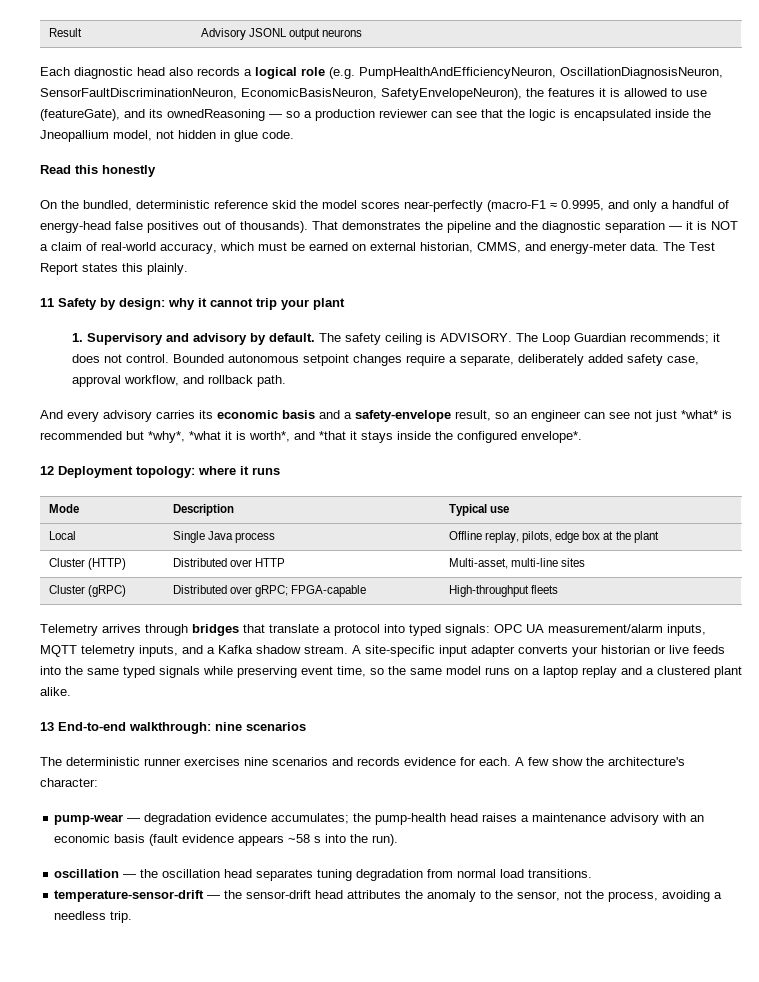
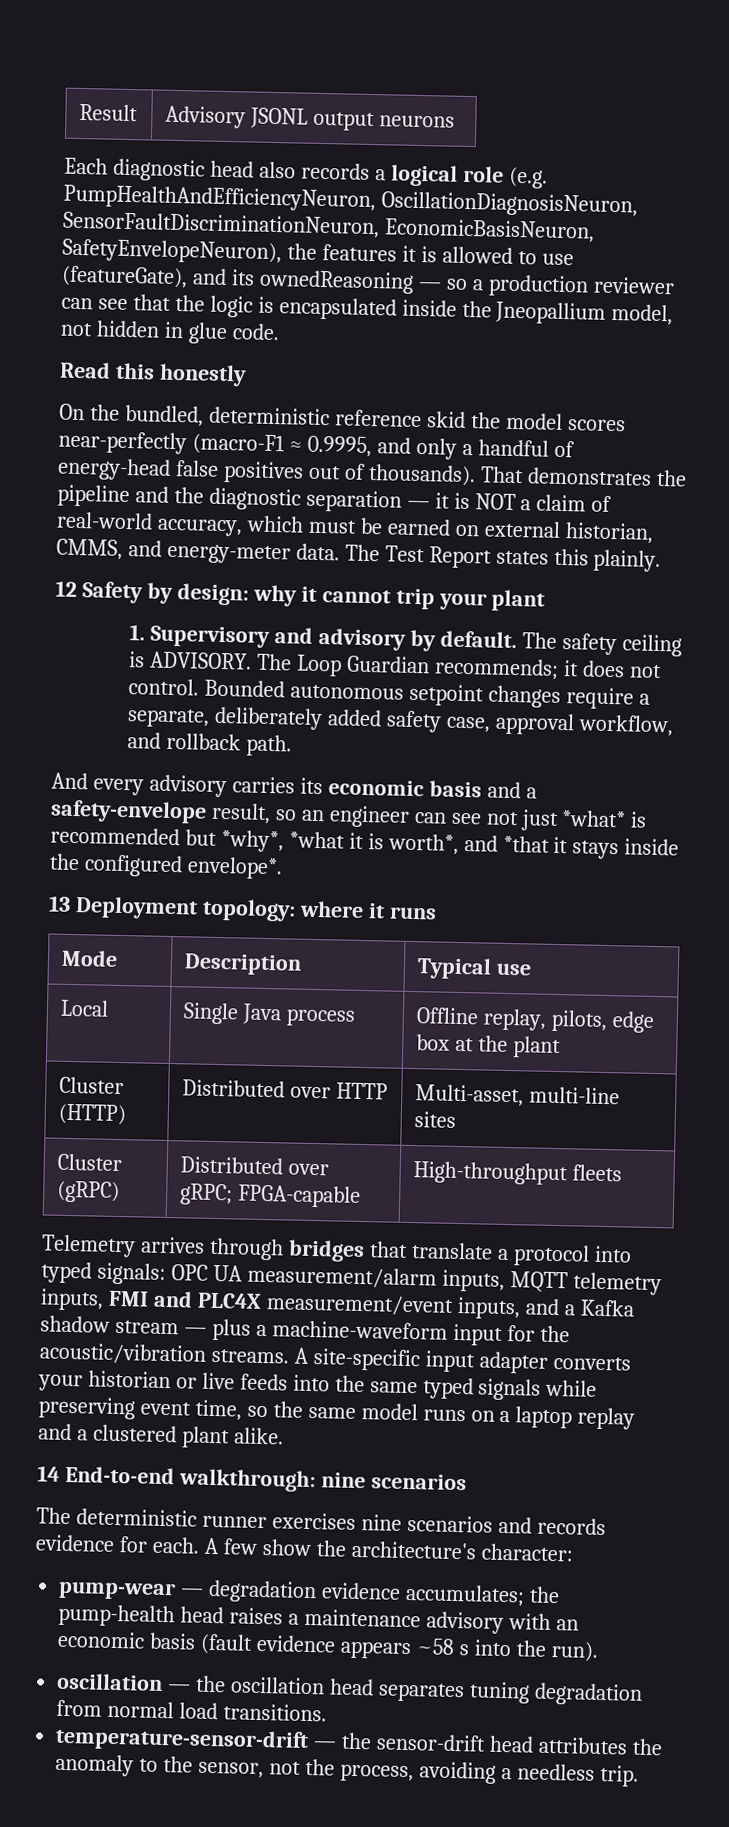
- 11 Safety by design: why it cannot trip your plant
+ 12 Safety by design: why it cannot trip your plant
- 12 Deployment topology: where it runs
+ 13 Deployment topology: where it runs
- Telemetry arrives through bridges that translate a protocol into typed signals: OPC UA measurement/alarm inputs, MQTT telemetry inputs, and a Kafka shadow stream.
+ Telemetry arrives through bridges that translate a protocol into typed signals: OPC UA measurement/alarm inputs, MQTT telemetry inputs, FMI and PLC4X measurement/event inputs, and a Kafka shadow stream — plus a machine-waveform input for the acoustic/vibration streams.
- 13 End-to-end walkthrough: nine scenarios
+ 14 End-to-end walkthrough: nine scenarios

